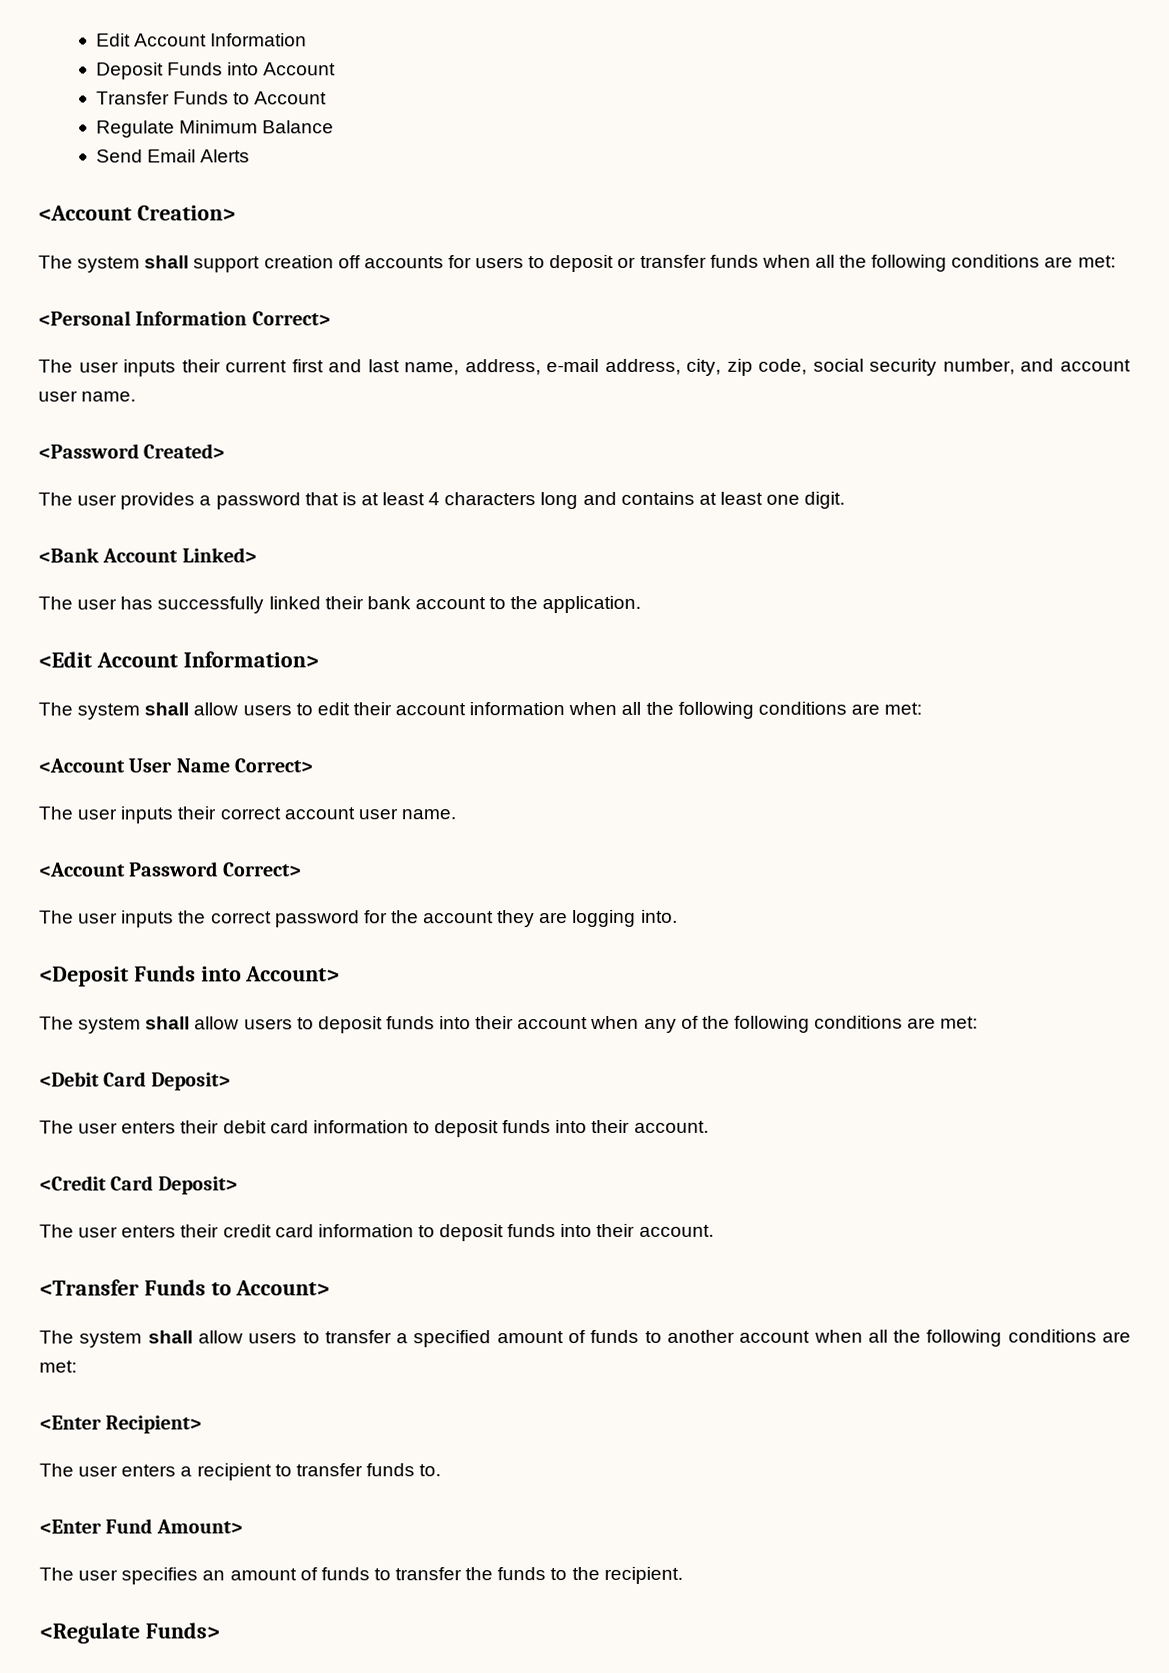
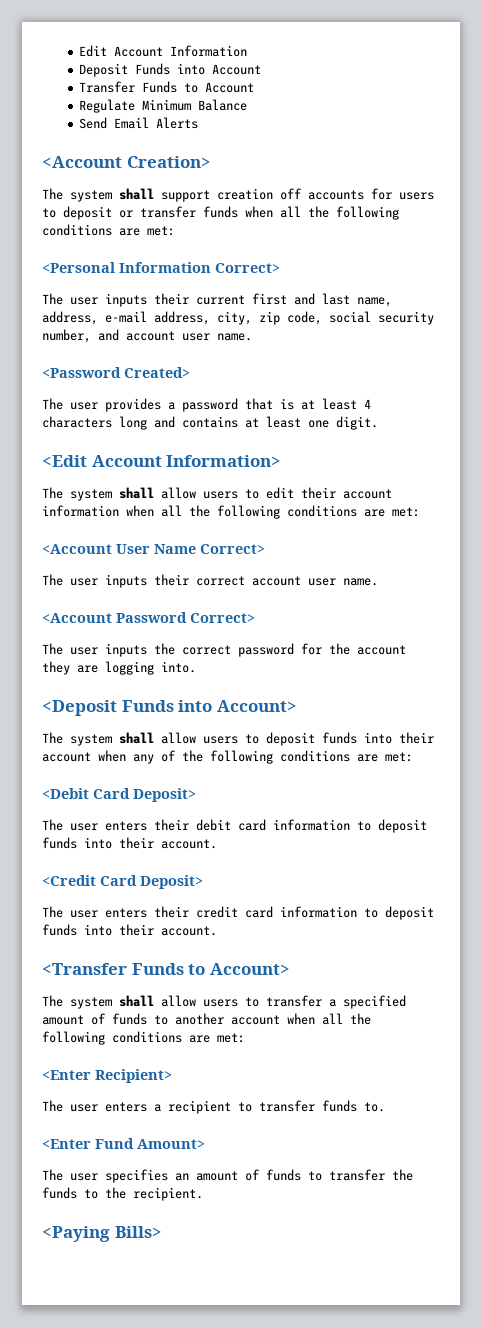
- <Bank Account Linked>
- The user has successfully linked their bank account to the application.
- <Regulate Funds>
+ <Paying Bills>

